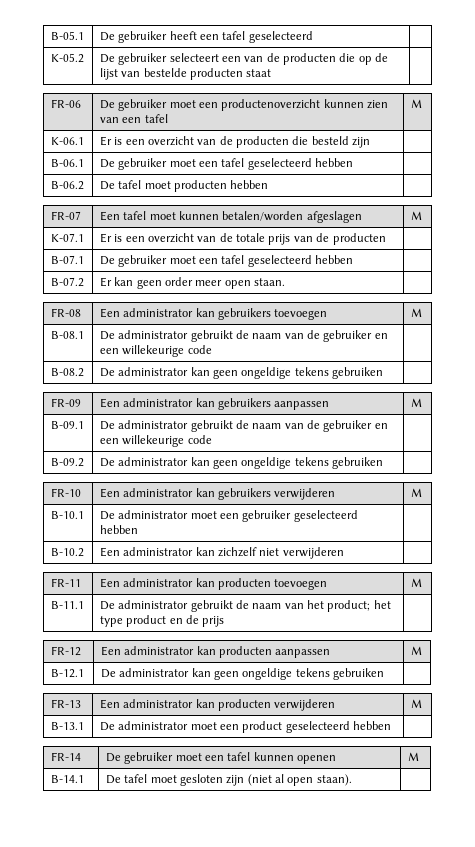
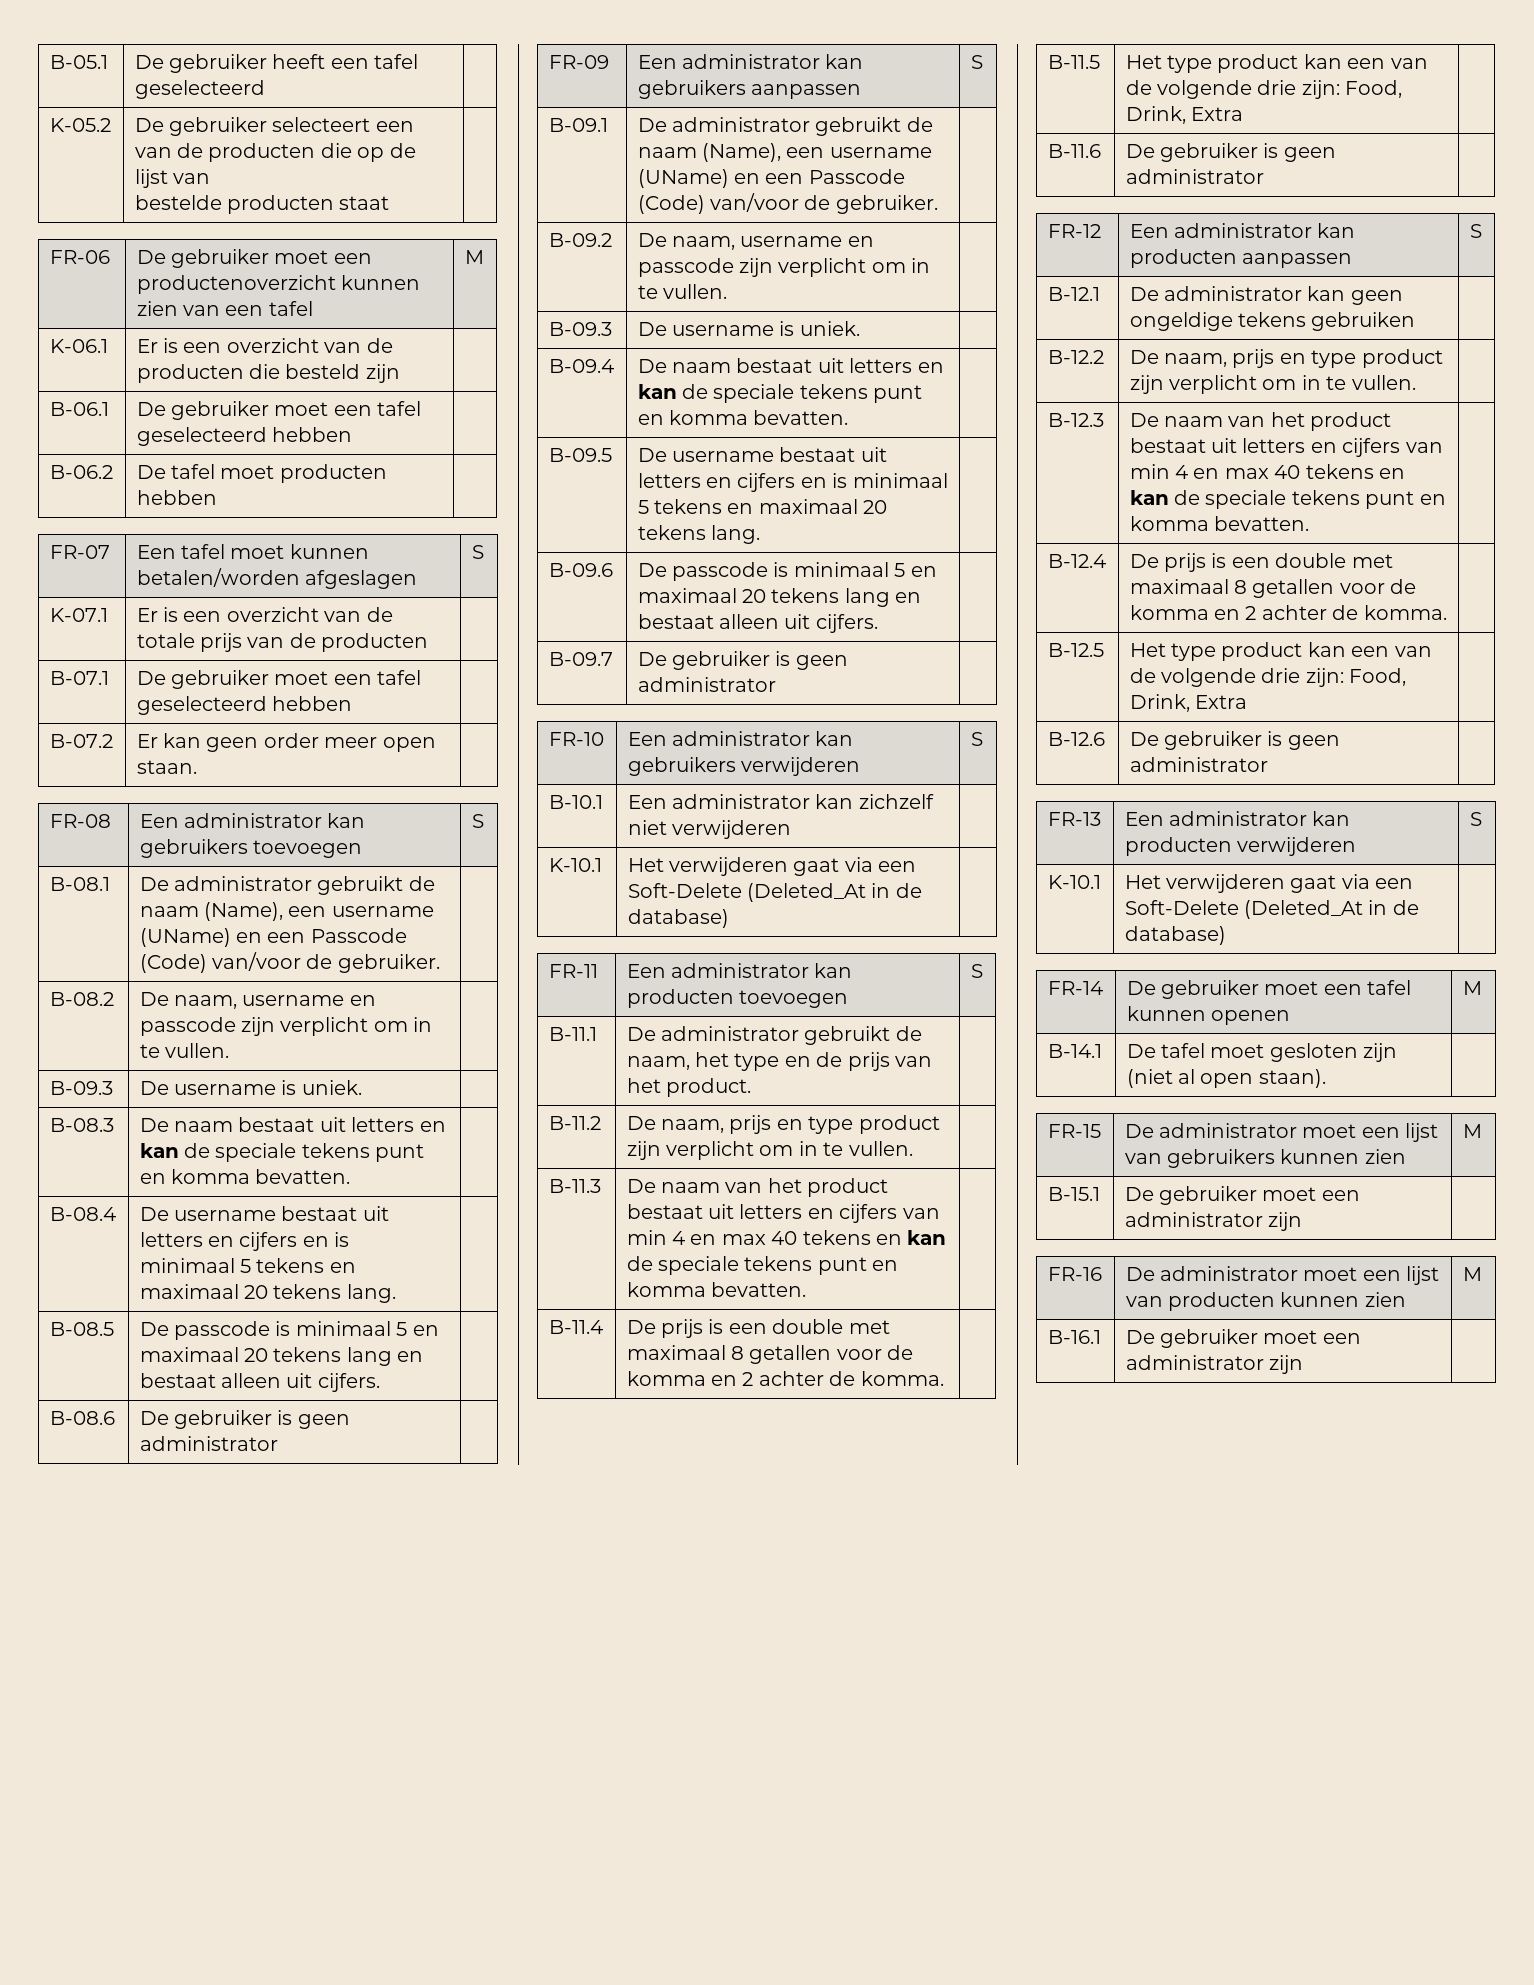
- K-05.2 | De gebruiker selecteert een van de producten die op de lijst van bestelde producten staat |
+ K-05.2 | De gebruiker selecteert een van de producten die op de lijst van
+ bestelde producten staat |
- FR-07 | Een tafel moet kunnen betalen/worden afgeslagen | M
+ FR-07 | Een tafel moet kunnen betalen/worden afgeslagen | S
- FR-08 | Een administrator kan gebruikers toevoegen | M
+ FR-08 | Een administrator kan gebruikers toevoegen | S
- B-08.1 | De administrator gebruikt de naam van de gebruiker en een willekeurige code |
- B-08.2 | De administrator kan geen ongeldige tekens gebruiken |
+ B-08.1 | De administrator gebruikt de naam (Name), een username (UName) en een Passcode (Code) van/voor de gebruiker. |
+ B-08.2 | De naam, username en passcode zijn verplicht om in te vullen. |
+ B-09.3 | De username is uniek. |
+ B-08.3 | De naam bestaat uit letters en kan de speciale tekens punt en komma bevatten. |
+ B-08.4 | De username bestaat uit letters en cijfers en is minimaal 5 tekens en maximaal 20 tekens lang. |
+ B-08.5 | De passcode is minimaal 5 en maximaal 20 tekens lang en bestaat alleen uit cijfers. |
+ B-08.6 | De gebruiker is geen administrator |
- FR-09 | Een administrator kan gebruikers aanpassen | M
+ FR-09 | Een administrator kan gebruikers aanpassen | S
- B-09.1 | De administrator gebruikt de naam van de gebruiker en een willekeurige code |
- B-09.2 | De administrator kan geen ongeldige tekens gebruiken |
+ B-09.1 | De administrator gebruikt de naam (Name), een username (UName) en een Passcode (Code) van/voor de gebruiker. |
+ B-09.2 | De naam, username en passcode zijn verplicht om in te vullen. |
+ B-09.3 | De username is uniek. |
+ B-09.4 | De naam bestaat uit letters en kan de speciale tekens punt en komma bevatten. |
+ B-09.5 | De username bestaat uit letters en cijfers en is minimaal 5 tekens en maximaal 20 tekens lang. |
+ B-09.6 | De passcode is minimaal 5 en maximaal 20 tekens lang en bestaat alleen uit cijfers. |
+ B-09.7 | De gebruiker is geen administrator |
- FR-10 | Een administrator kan gebruikers verwijderen | M
+ FR-10 | Een administrator kan gebruikers verwijderen | S
- B-10.1 | De administrator moet een gebruiker geselecteerd hebben |
- B-10.2 | Een administrator kan zichzelf niet verwijderen |
+ B-10.1 | Een administrator kan zichzelf niet verwijderen |
+ K-10.1 | Het verwijderen gaat via een Soft-Delete (Deleted_At in de database) |
- FR-11 | Een administrator kan producten toevoegen | M
+ FR-11 | Een administrator kan producten toevoegen | S
- B-11.1 | De administrator gebruikt de naam van het product; het type product en de prijs |
+ B-11.1 | De administrator gebruikt de naam, het type en de prijs van het product. |
+ B-11.2 | De naam, prijs en type product zijn verplicht om in te vullen. |
+ B-11.3 | De naam van het product bestaat uit letters en cijfers van min 4 en max 40 tekens en kan de speciale tekens punt en komma bevatten. |
+ B-11.4 | De prijs is een double met maximaal 8 getallen voor de komma en 2 achter de komma. |
+ B-11.5 | Het type product kan een van de volgende drie zijn: Food, Drink, Extra |
+ B-11.6 | De gebruiker is geen administrator |
- FR-12 | Een administrator kan producten aanpassen | M
+ FR-12 | Een administrator kan producten aanpassen | S
+ B-12.2 | De naam, prijs en type product zijn verplicht om in te vullen. |
+ B-12.3 | De naam van het product bestaat uit letters en cijfers van min 4 en max 40 tekens en kan de speciale tekens punt en komma bevatten. |
+ B-12.4 | De prijs is een double met maximaal 8 getallen voor de komma en 2 achter de komma. |
+ B-12.5 | Het type product kan een van de volgende drie zijn: Food, Drink, Extra |
+ B-12.6 | De gebruiker is geen administrator |
- FR-13 | Een administrator kan producten verwijderen | M
- B-13.1 | De administrator moet een product geselecteerd hebben |
+ FR-13 | Een administrator kan producten verwijderen | S
+ K-10.1 | Het verwijderen gaat via een Soft-Delete (Deleted_At in de database) |
+ FR-15 | De administrator moet een lijst van gebruikers kunnen zien | M
+ B-15.1 | De gebruiker moet een administrator zijn |
+ FR-16 | De administrator moet een lijst van producten kunnen zien | M
+ B-16.1 | De gebruiker moet een administrator zijn |

